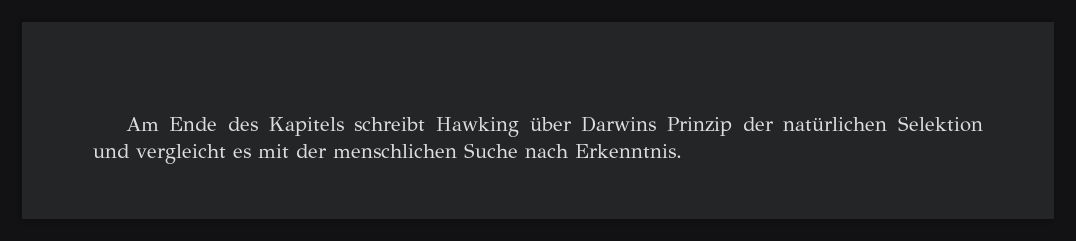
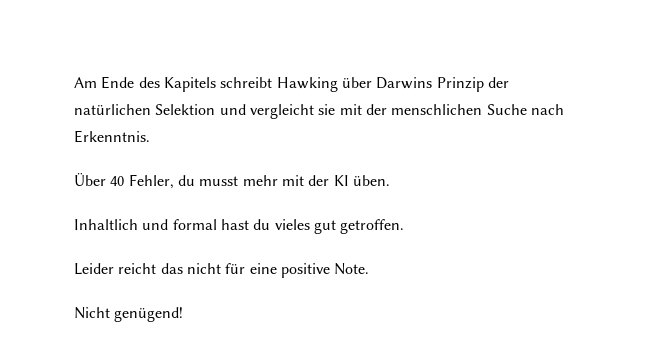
- Am Ende des Kapitels schreibt Hawking über Darwins Prinzip der natürlichen Selektion und vergleicht es mit der menschlichen Suche nach Erkenntnis.
+ Am Ende des Kapitels schreibt Hawking über Darwins Prinzip der natürlichen Selektion und vergleicht sie mit der menschlichen Suche nach Erkenntnis.
+ Über 40 Fehler, du musst mehr mit der KI üben.
+ Inhaltlich und formal hast du vieles gut getroffen.
+ Leider reicht das nicht für eine positive Note.
+ Nicht genügend!

